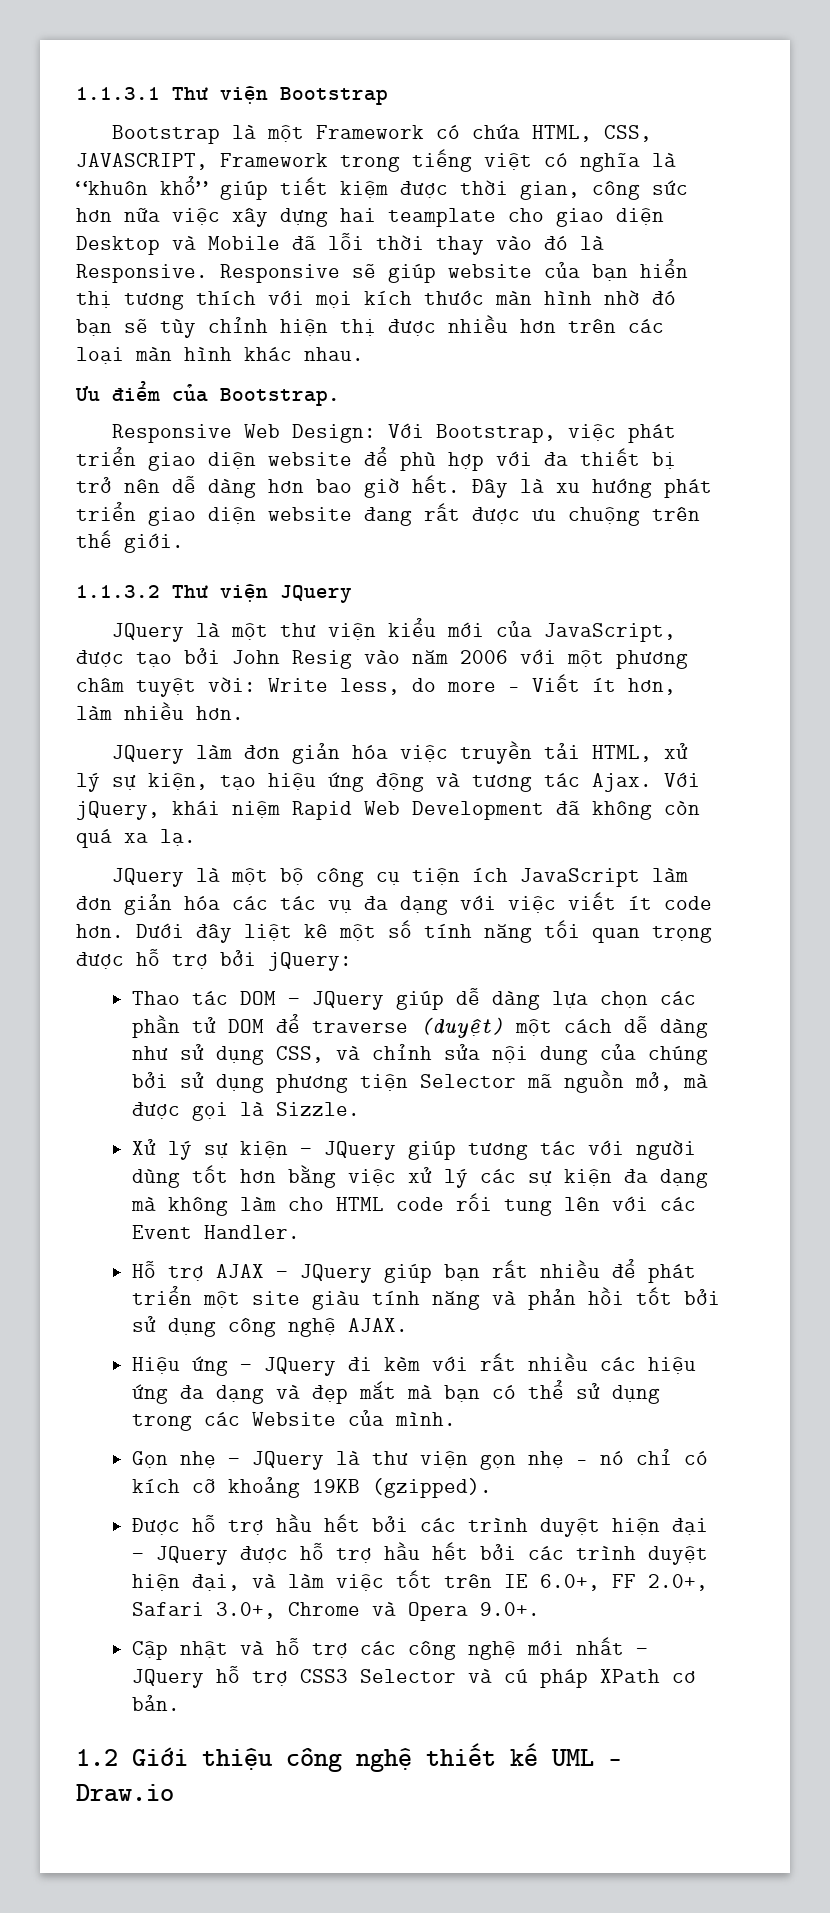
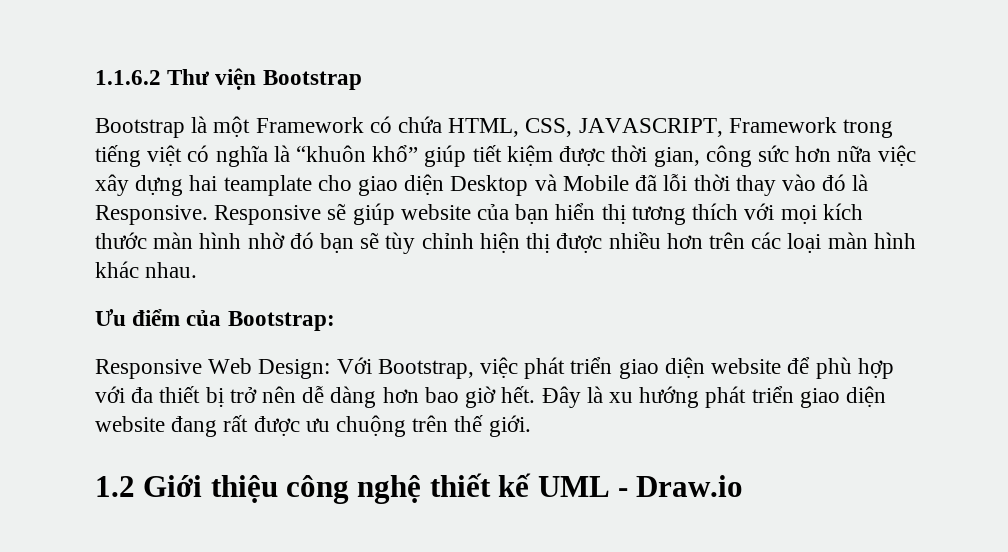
- 1.1.3.1 Thư viện Bootstrap
+ 1.1.6.2 Thư viện Bootstrap
- Ưu điểm của Bootstrap.
+ Ưu điểm của Bootstrap:
- 1.1.3.2 Thư viện JQuery
- JQuery là một thư viện kiểu mới của JavaScript, được tạo bởi John Resig vào năm 2006 với một phương châm tuyệt vời: Write less, do more - Viết ít hơn, làm nhiều hơn.
- JQuery làm đơn giản hóa việc truyền tải HTML, xử lý sự kiện, tạo hiệu ứng động và tương tác Ajax. Với jQuery, khái niệm Rapid Web Development đã không còn quá xa lạ.
- JQuery là một bộ công cụ tiện ích JavaScript làm đơn giản hóa các tác vụ đa dạng với việc viết ít code hơn. Dưới đây liệt kê một số tính năng tối quan trọng được hỗ trợ bởi jQuery:
- Thao tác DOM − JQuery giúp dễ dàng lựa chọn các phần tử DOM để traverse (duyệt) một cách dễ dàng như sử dụng CSS, và chỉnh sửa nội dung của chúng bởi sử dụng phương tiện Selector mã nguồn mở, mà được gọi là Sizzle.
- Xử lý sự kiện − JQuery giúp tương tác với người dùng tốt hơn bằng việc xử lý các sự kiện đa dạng mà không làm cho HTML code rối tung lên với các Event Handler.
- Hỗ trợ AJAX − JQuery giúp bạn rất nhiều để phát triển một site giàu tính năng và phản hồi tốt bởi sử dụng công nghệ AJAX.
- Hiệu ứng − JQuery đi kèm với rất nhiều các hiệu ứng đa dạng và đẹp mắt mà bạn có thể sử dụng trong các Website của mình.
- Gọn nhẹ − JQuery là thư viện gọn nhẹ - nó chỉ có kích cỡ khoảng 19KB (gzipped).
- Được hỗ trợ hầu hết bởi các trình duyệt hiện đại − JQuery được hỗ trợ hầu hết bởi các trình duyệt hiện đại, và làm việc tốt trên IE 6.0+, FF 2.0+, Safari 3.0+, Chrome và Opera 9.0+.
- Cập nhật và hỗ trợ các công nghệ mới nhất − JQuery hỗ trợ CSS3 Selector và cú pháp XPath cơ bản.

